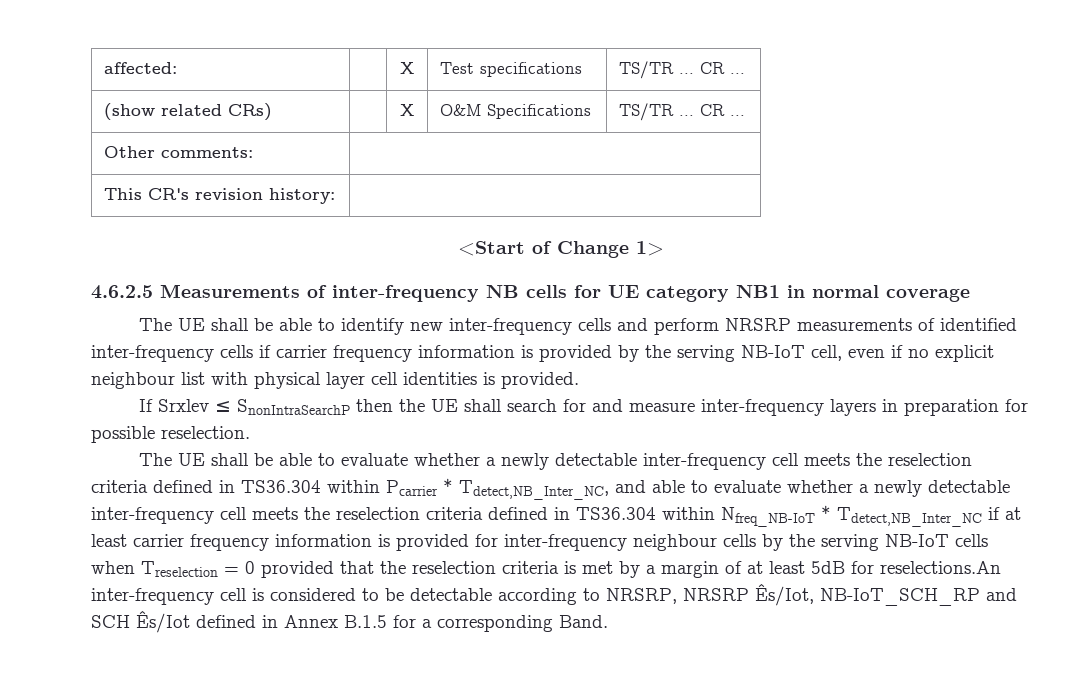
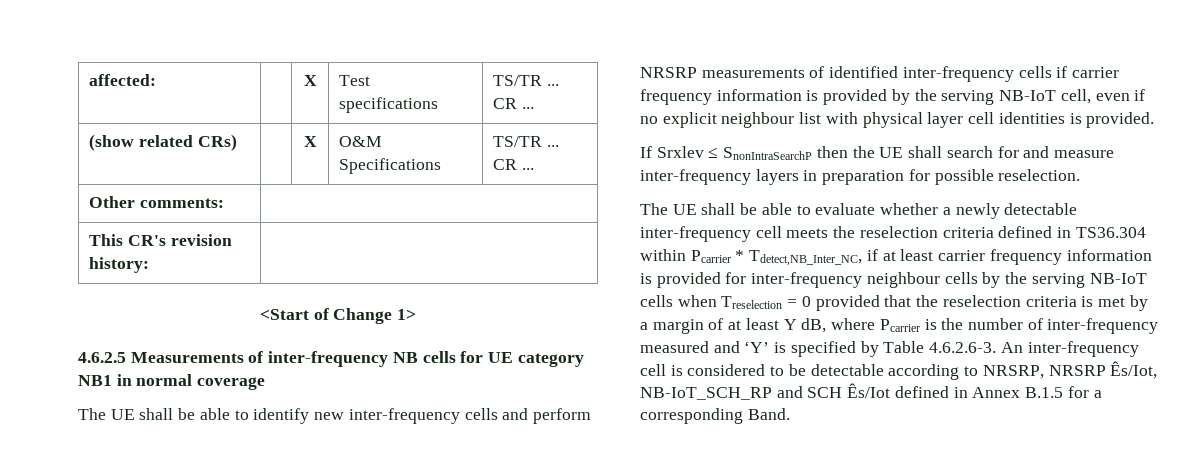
- The UE shall be able to evaluate whether a newly detectable inter-frequency cell meets the reselection criteria defined in TS36.304 within Pcarrier * Tdetect,NB_Inter_NC, and able to evaluate whether a newly detectable inter-frequency cell meets the reselection criteria defined in TS36.304 within Nfreq_NB-IoT * Tdetect,NB_Inter_NC if at least carrier frequency information is provided for inter-frequency neighbour cells by the serving NB-IoT cells when Treselection = 0 provided that the reselection criteria is met by a margin of at least 5dB for reselections.An inter-frequency cell is considered to be detectable according to NRSRP, NRSRP Ês/Iot, NB-IoT_SCH_RP and SCH Ês/Iot defined in Annex B.1.5 for a corresponding Band.
+ The UE shall be able to evaluate whether a newly detectable inter-frequency cell meets the reselection criteria defined in TS36.304 within Pcarrier * Tdetect,NB_Inter_NC, if at least carrier frequency information is provided for inter-frequency neighbour cells by the serving NB-IoT cells when Treselection = 0 provided that the reselection criteria is met by a margin of at least Y dB, where Pcarrier is the number of inter-frequency measured and ‘Y’ is specified by Table 4.6.2.6-3. An inter-frequency cell is considered to be detectable according to NRSRP, NRSRP Ês/Iot, NB-IoT_SCH_RP and SCH Ês/Iot defined in Annex B.1.5 for a corresponding Band.

